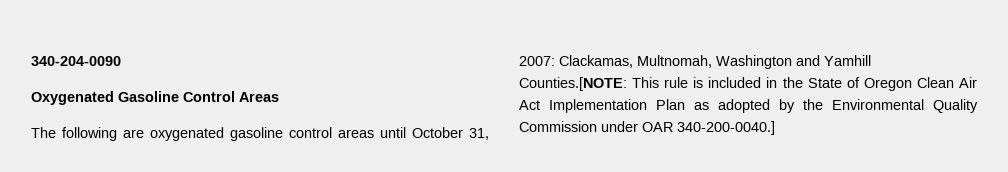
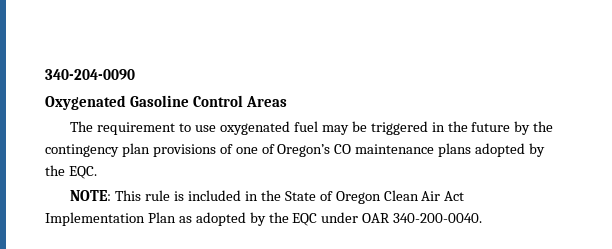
- The following are oxygenated gasoline control areas until October 31, 2007: Clackamas, Multnomah, Washington and Yamhill Counties.[NOTE: This rule is included in the State of Oregon Clean Air Act Implementation Plan as adopted by the Environmental Quality Commission under OAR 340-200-0040.]
+ The requirement to use oxygenated fuel may be triggered in the future by the contingency plan provisions of one of Oregon’s CO maintenance plans adopted by the EQC.
+ NOTE: This rule is included in the State of Oregon Clean Air Act Implementation Plan as adopted by the EQC under OAR 340-200-0040.

